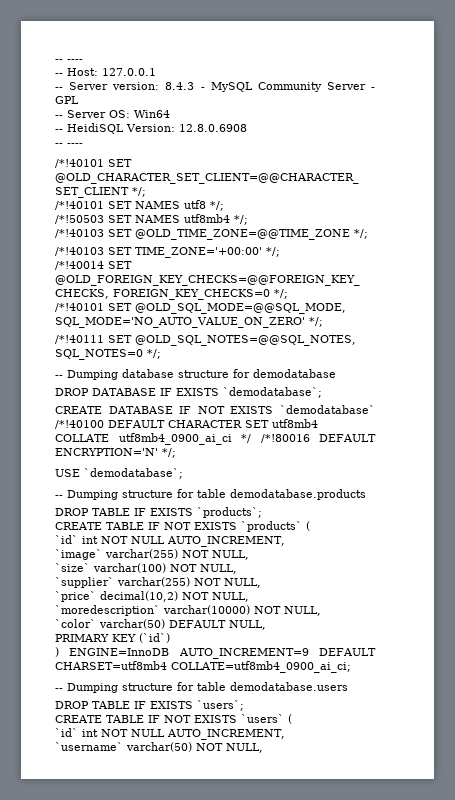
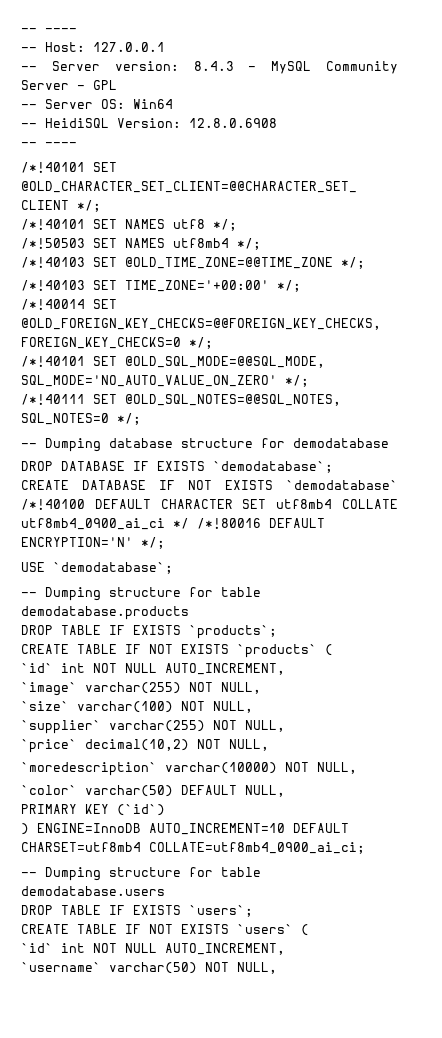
- ) ENGINE=InnoDB AUTO_INCREMENT=9 DEFAULT CHARSET=utf8mb4 COLLATE=utf8mb4_0900_ai_ci;
+ ) ENGINE=InnoDB AUTO_INCREMENT=10 DEFAULT CHARSET=utf8mb4 COLLATE=utf8mb4_0900_ai_ci;

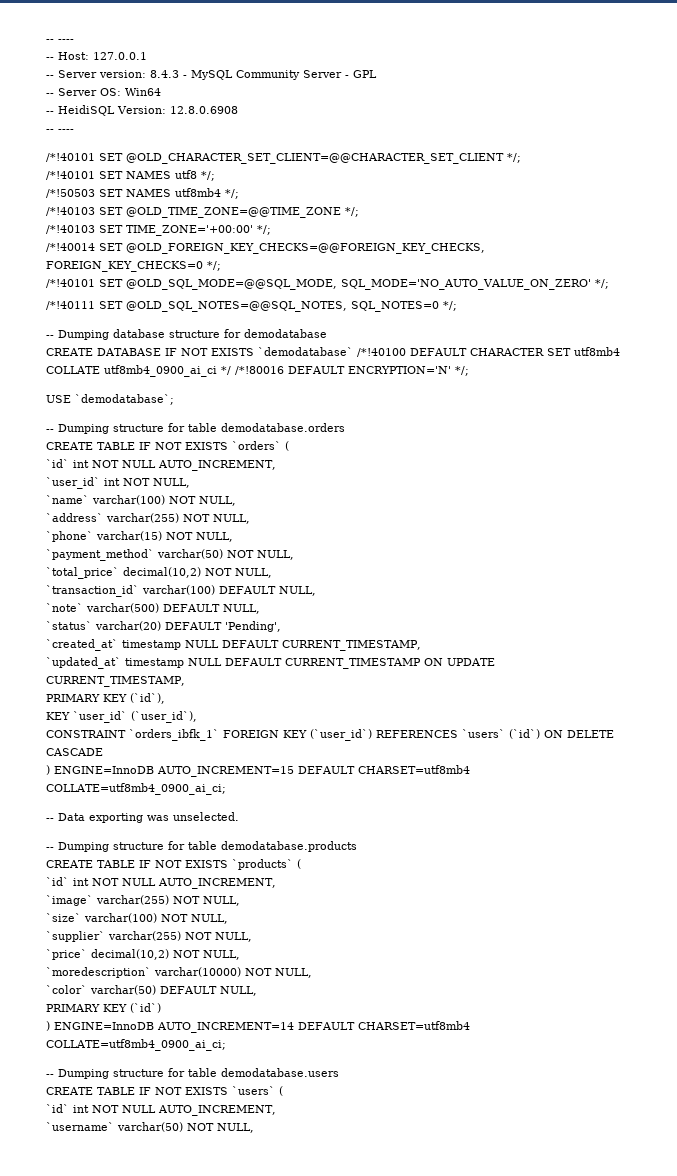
- DROP DATABASE IF EXISTS `demodatabase`;
+ -- Dumping structure for table demodatabase.orders
+ CREATE TABLE IF NOT EXISTS `orders` (
+ `id` int NOT NULL AUTO_INCREMENT,
+ `user_id` int NOT NULL,
+ `name` varchar(100) NOT NULL,
+ `address` varchar(255) NOT NULL,
+ `phone` varchar(15) NOT NULL,
+ `payment_method` varchar(50) NOT NULL,
+ `total_price` decimal(10,2) NOT NULL,
+ `transaction_id` varchar(100) DEFAULT NULL,
+ `note` varchar(500) DEFAULT NULL,
+ `status` varchar(20) DEFAULT 'Pending',
+ `created_at` timestamp NULL DEFAULT CURRENT_TIMESTAMP,
+ `updated_at` timestamp NULL DEFAULT CURRENT_TIMESTAMP ON UPDATE CURRENT_TIMESTAMP,
+ PRIMARY KEY (`id`),
+ KEY `user_id` (`user_id`),
+ CONSTRAINT `orders_ibfk_1` FOREIGN KEY (`user_id`) REFERENCES `users` (`id`) ON DELETE CASCADE
+ ) ENGINE=InnoDB AUTO_INCREMENT=15 DEFAULT CHARSET=utf8mb4 COLLATE=utf8mb4_0900_ai_ci;
+ -- Data exporting was unselected.
  -- Dumping structure for table demodatabase.products
- DROP TABLE IF EXISTS `products`;
- ) ENGINE=InnoDB AUTO_INCREMENT=10 DEFAULT CHARSET=utf8mb4 COLLATE=utf8mb4_0900_ai_ci;
+ ) ENGINE=InnoDB AUTO_INCREMENT=14 DEFAULT CHARSET=utf8mb4 COLLATE=utf8mb4_0900_ai_ci;
- DROP TABLE IF EXISTS `users`;

